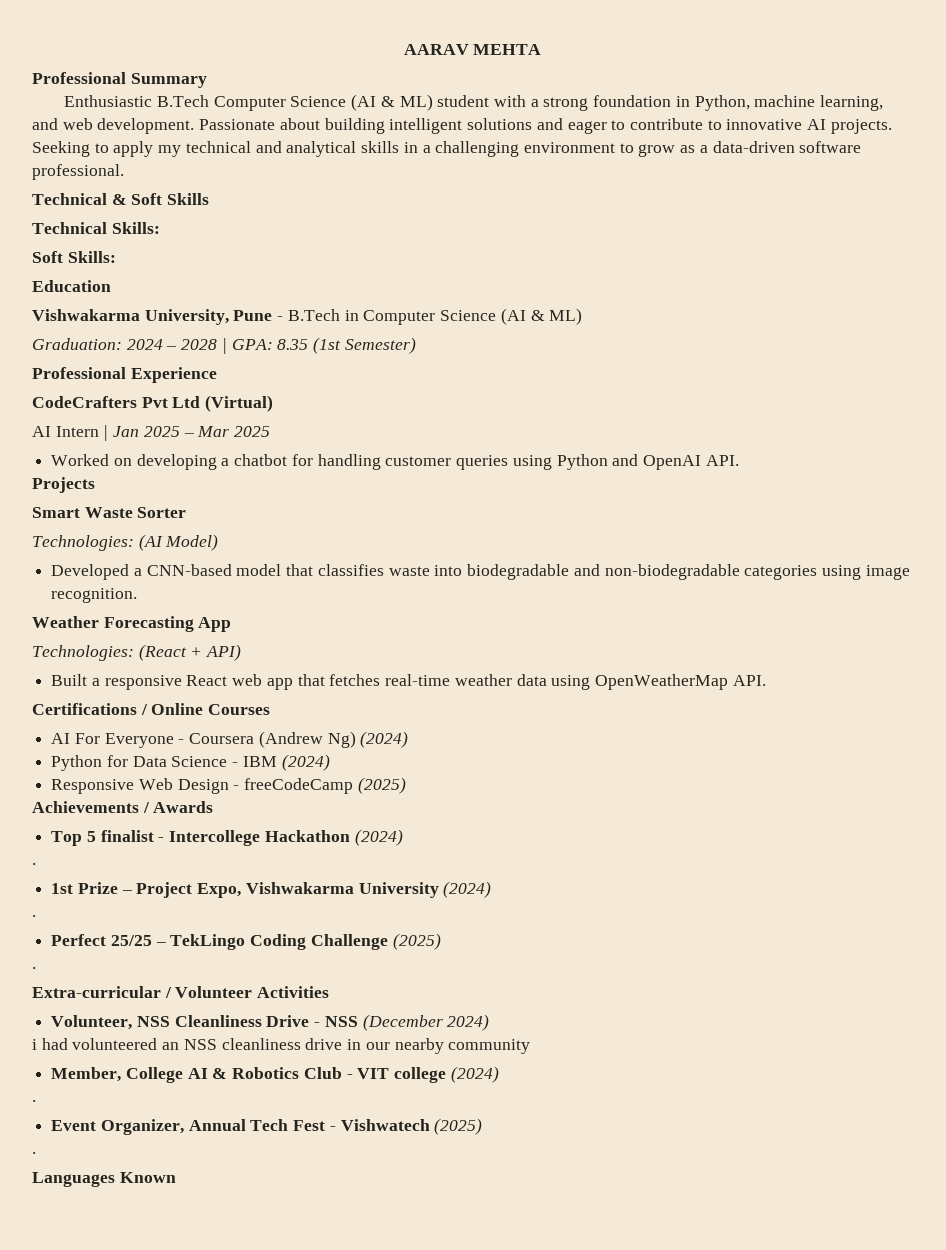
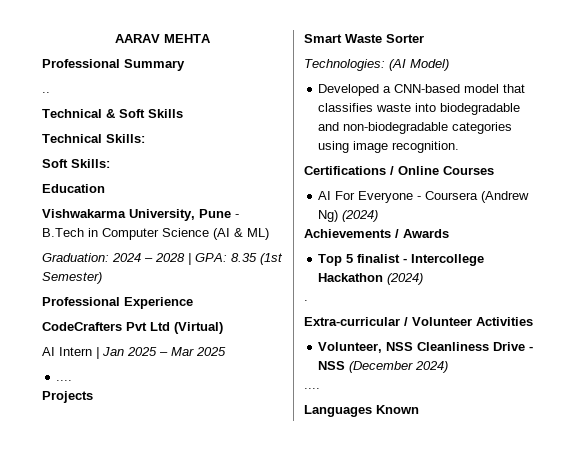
- Enthusiastic B.Tech Computer Science (AI & ML) student with a strong foundation in Python, machine learning, and web development. Passionate about building intelligent solutions and eager to contribute to innovative AI projects. Seeking to apply my technical and analytical skills in a challenging environment to grow as a data-driven software professional.
+ ..
  AI Intern | Jan 2025 – Mar 2025
- Worked on developing a chatbot for handling customer queries using Python and OpenAI API.
+ ....
- Weather Forecasting App
- Technologies: (React + API)
- Built a responsive React web app that fetches real-time weather data using OpenWeatherMap API.
- Python for Data Science - IBM (2024)
- Responsive Web Design - freeCodeCamp (2025)
- 1st Prize – Project Expo, Vishwakarma University (2024)
- .
- Perfect 25/25 – TekLingo Coding Challenge (2025)
- .
  Volunteer, NSS Cleanliness Drive - NSS (December 2024)
- i had volunteered an NSS cleanliness drive in our nearby community
- Member, College AI & Robotics Club - VIT college (2024)
- .
- Event Organizer, Annual Tech Fest - Vishwatech (2025)
- .
+ ....

